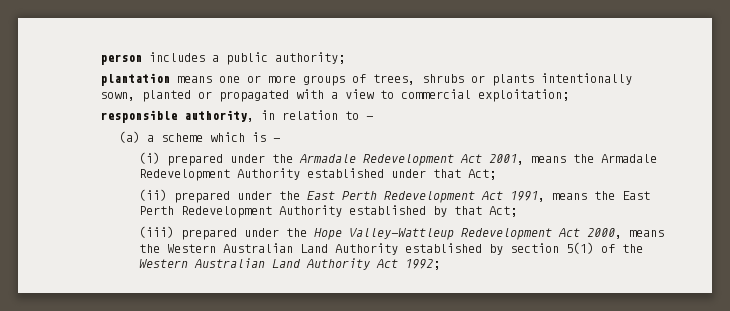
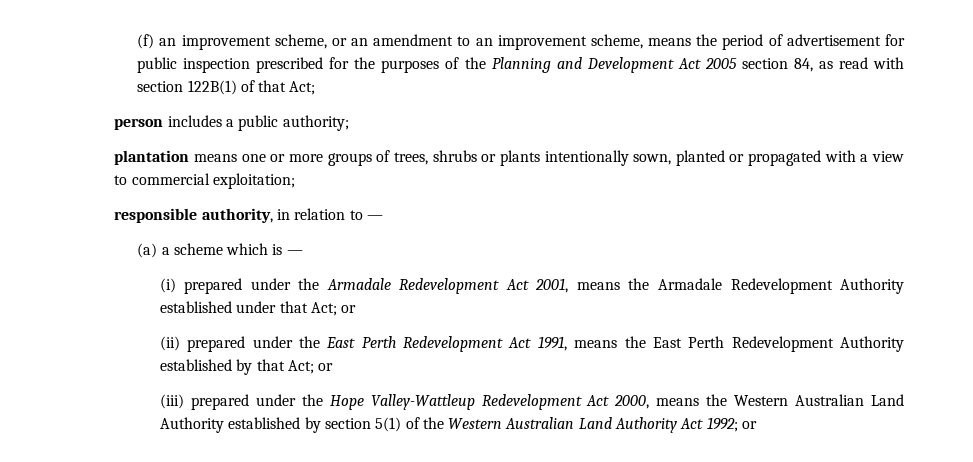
+ (f) an improvement scheme, or an amendment to an improvement scheme, means the period of advertisement for public inspection prescribed for the purposes of the Planning and Development Act 2005 section 84, as read with section 122B(1) of that Act;
- (i) prepared under the Armadale Redevelopment Act 2001, means the Armadale Redevelopment Authority established under that Act;
+ (i) prepared under the Armadale Redevelopment Act 2001, means the Armadale Redevelopment Authority established under that Act; or
- (ii) prepared under the East Perth Redevelopment Act 1991, means the East Perth Redevelopment Authority established by that Act;
+ (ii) prepared under the East Perth Redevelopment Act 1991, means the East Perth Redevelopment Authority established by that Act; or
- (iii) prepared under the Hope Valley-Wattleup Redevelopment Act 2000, means the Western Australian Land Authority established by section 5(1) of the Western Australian Land Authority Act 1992;
+ (iii) prepared under the Hope Valley-Wattleup Redevelopment Act 2000, means the Western Australian Land Authority established by section 5(1) of the Western Australian Land Authority Act 1992; or

